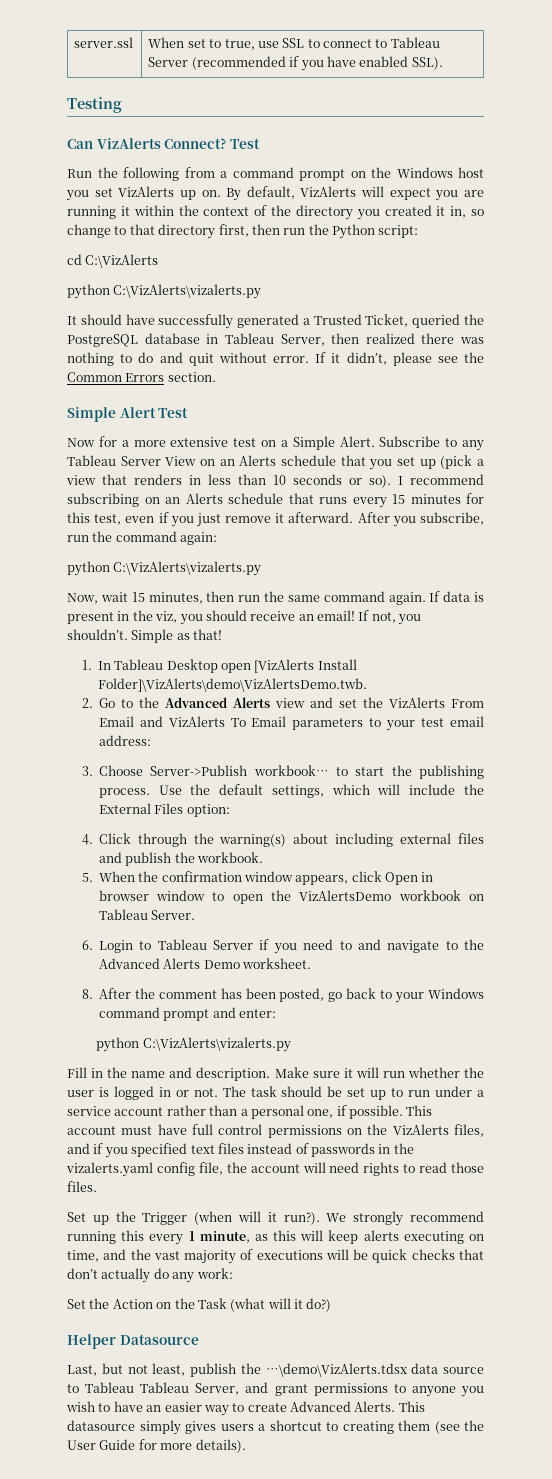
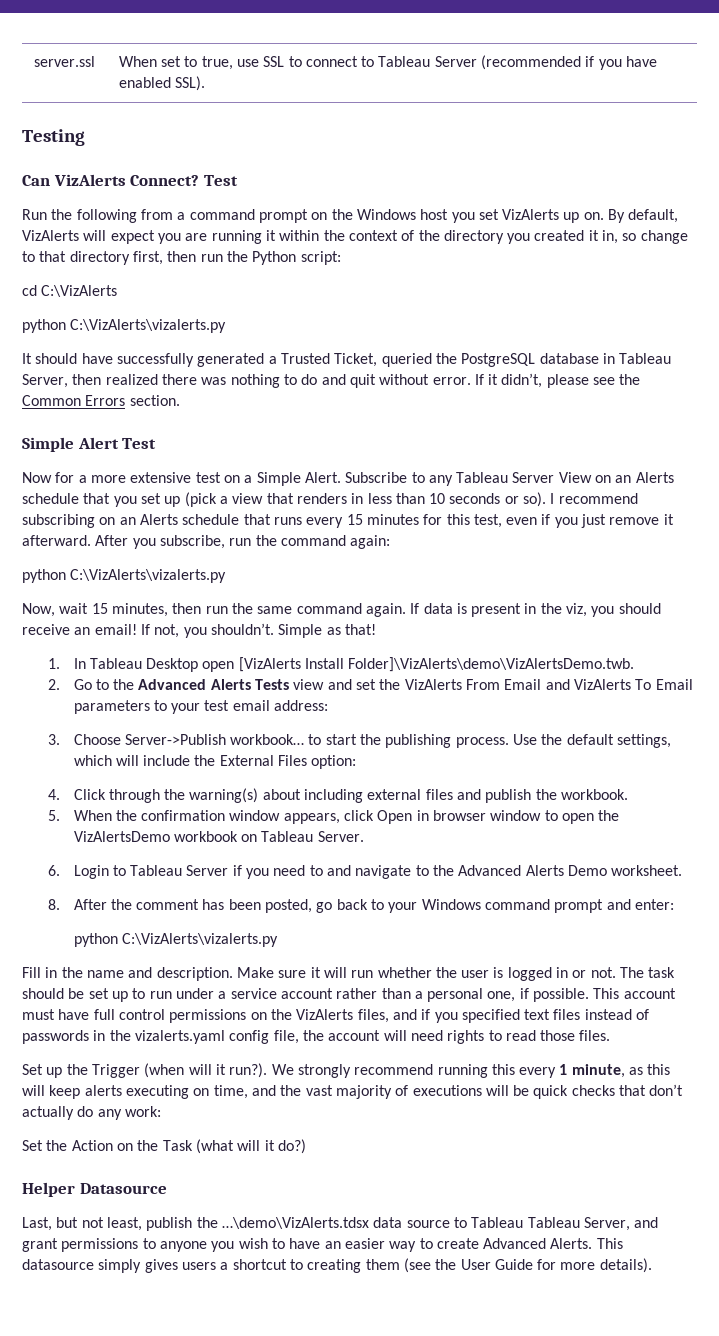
- 2. Go to the Advanced Alerts view and set the VizAlerts From Email and VizAlerts To Email parameters to your test email address:
+ 2. Go to the Advanced Alerts Tests view and set the VizAlerts From Email and VizAlerts To Email parameters to your test email address:

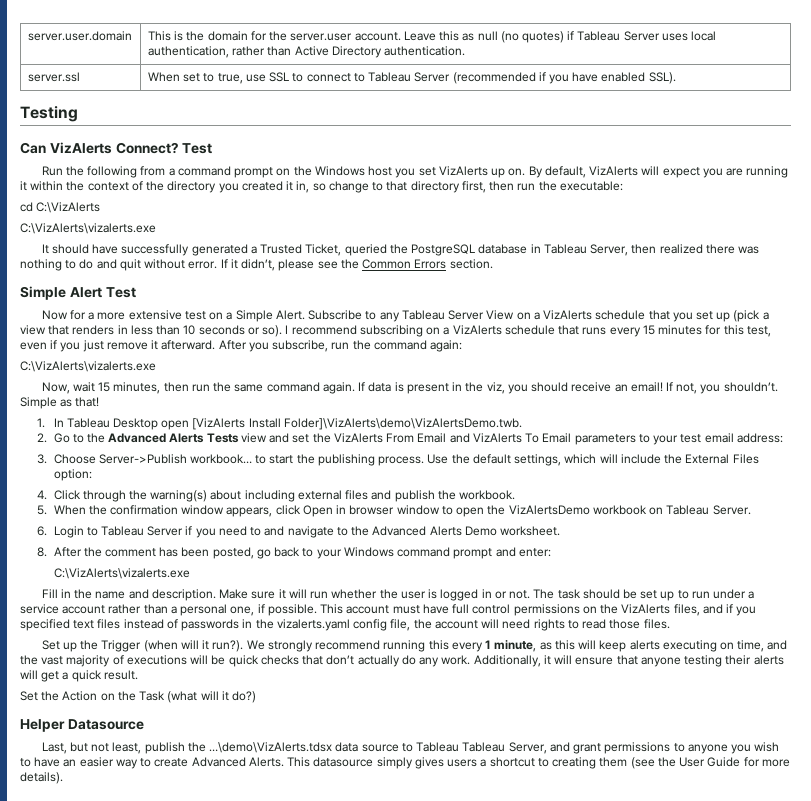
+ server.user.domain | This is the domain for the server.user account. Leave this as null (no quotes) if Tableau Server uses local authentication, rather than Active Directory authentication.
- By default, VizAlerts will expect you are running it within the context of the directory you created it in, so change to that directory first, then run the Python script:
+ By default, VizAlerts will expect you are running it within the context of the directory you created it in, so change to that directory first, then run the executable:
  cd C:\VizAlerts
- python C:\VizAlerts\vizalerts.py
+ C:\VizAlerts\vizalerts.exe
- Subscribe to any Tableau Server View on an Alerts schedule that you set up (pick a view that renders in less than 10 seconds or so).
+ Subscribe to any Tableau Server View on a VizAlerts schedule that you set up (pick a view that renders in less than 10 seconds or so).
- I recommend subscribing on an Alerts schedule that runs every 15 minutes for this test, even if you just remove it afterward.
+ I recommend subscribing on a VizAlerts schedule that runs every 15 minutes for this test, even if you just remove it afterward.
  After you subscribe, run the command again:
- python C:\VizAlerts\vizalerts.py
+ C:\VizAlerts\vizalerts.exe
  8. After the comment has been posted, go back to your Windows command prompt and enter:
- python C:\VizAlerts\vizalerts.py
+ C:\VizAlerts\vizalerts.exe
- We strongly recommend running this every 1 minute, as this will keep alerts executing on time, and the vast majority of executions will be quick checks that don’t actually do any work:
+ We strongly recommend running this every 1 minute, as this will keep alerts executing on time, and the vast majority of executions will be quick checks that don’t actually do any work. Additionally, it will ensure that anyone testing their alerts will get a quick result.

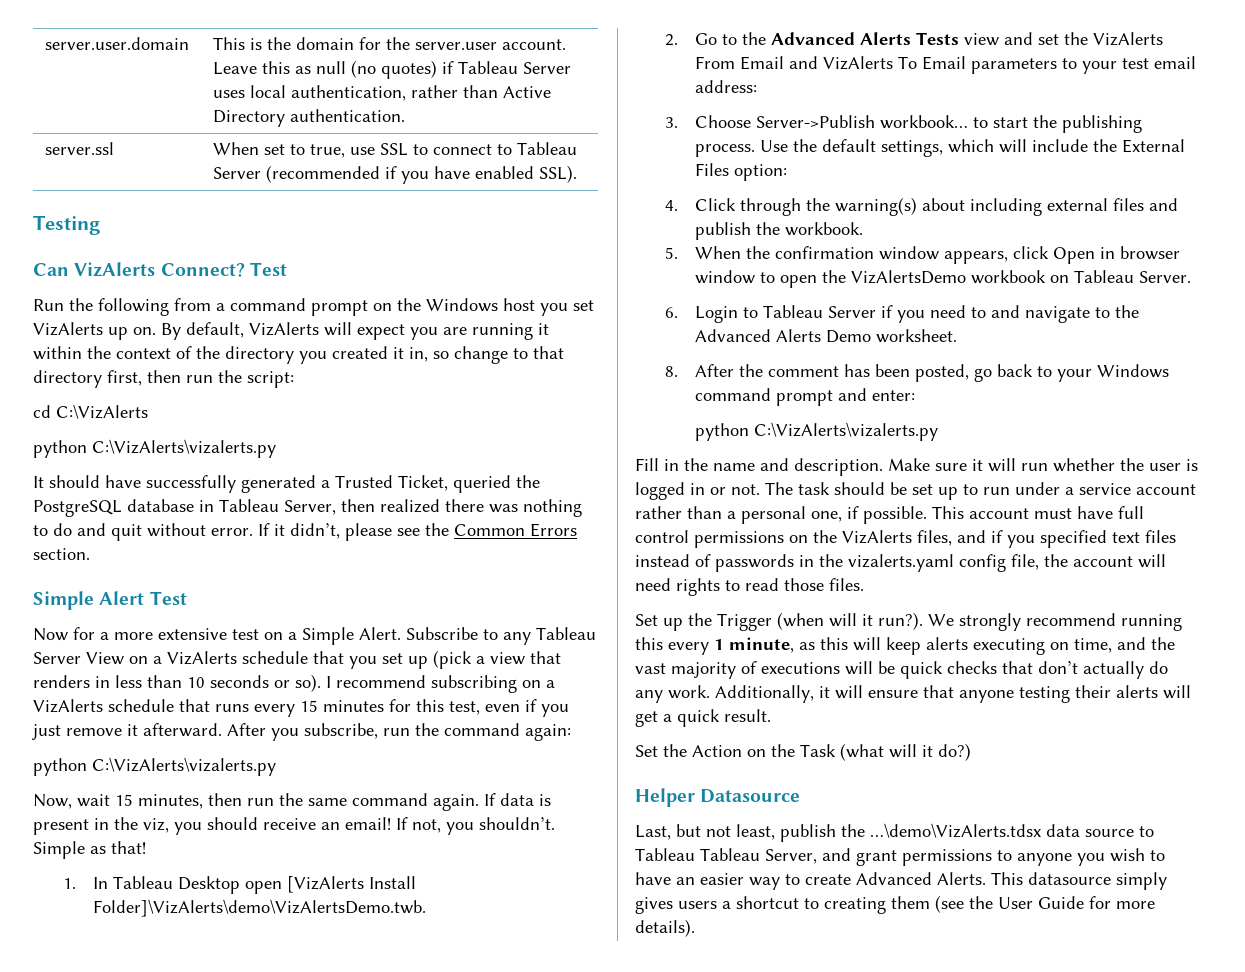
- By default, VizAlerts will expect you are running it within the context of the directory you created it in, so change to that directory first, then run the executable:
+ By default, VizAlerts will expect you are running it within the context of the directory you created it in, so change to that directory first, then run the script:
  cd C:\VizAlerts
- C:\VizAlerts\vizalerts.exe
+ python C:\VizAlerts\vizalerts.py
  After you subscribe, run the command again:
- C:\VizAlerts\vizalerts.exe
+ python C:\VizAlerts\vizalerts.py
  8. After the comment has been posted, go back to your Windows command prompt and enter:
- C:\VizAlerts\vizalerts.exe
+ python C:\VizAlerts\vizalerts.py

